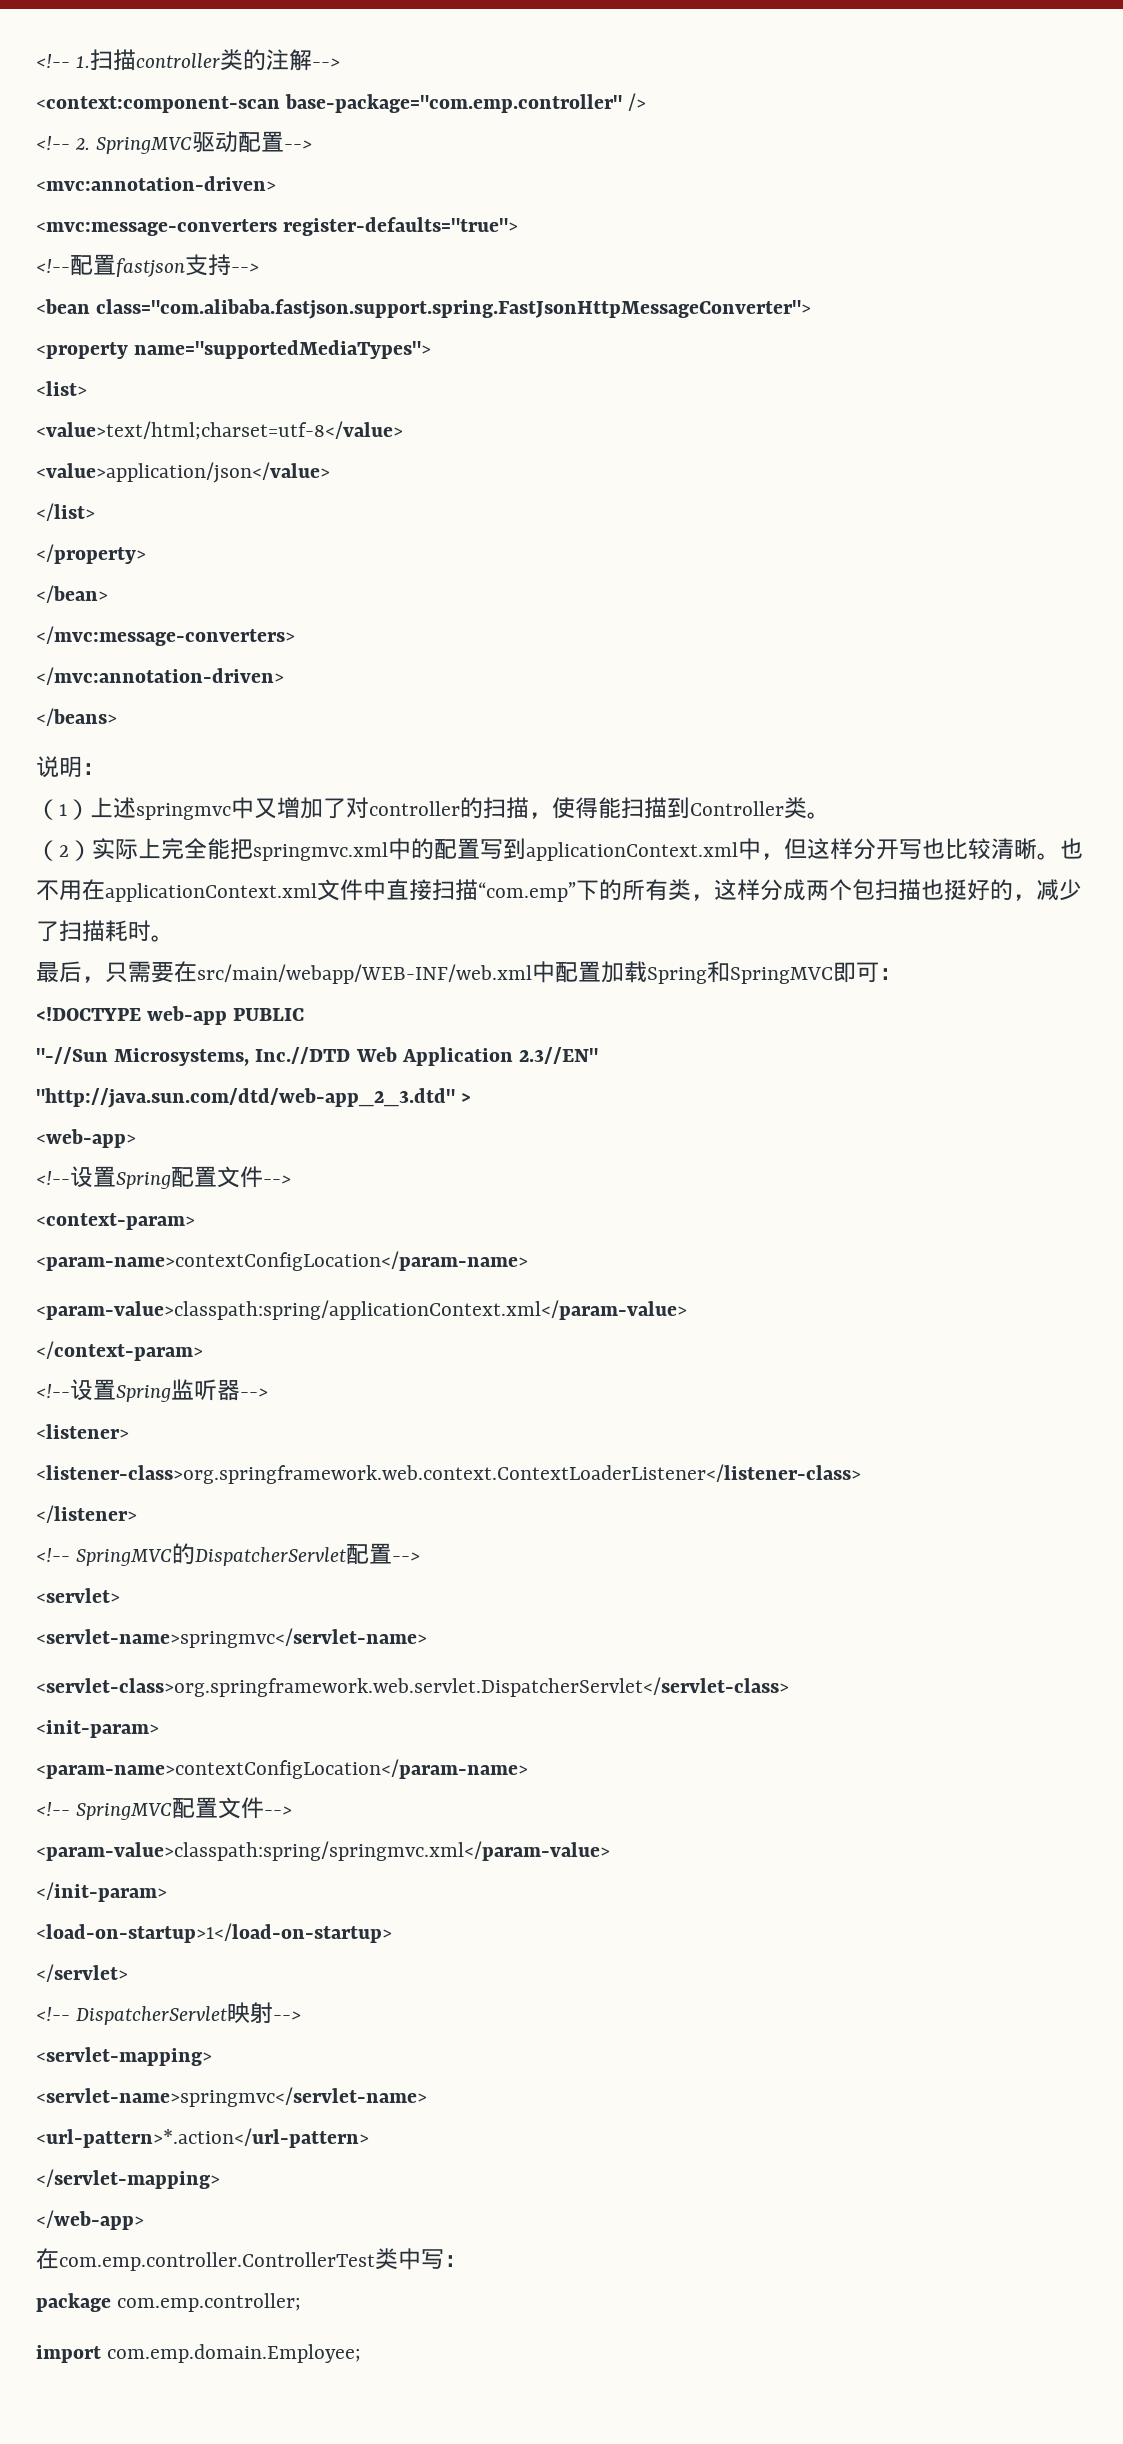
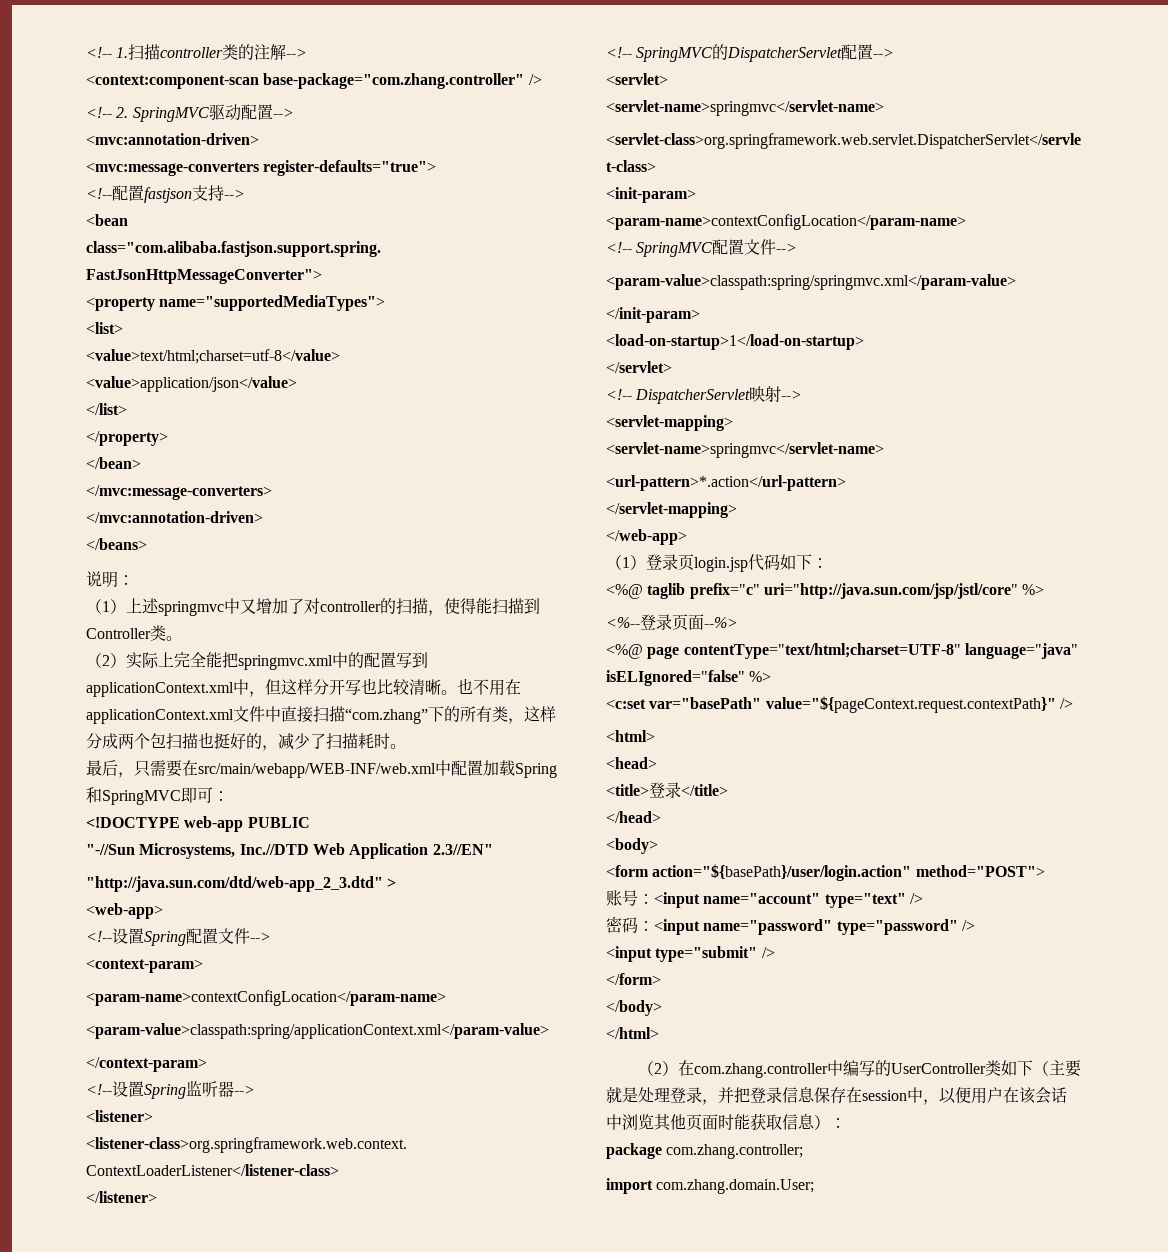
- <context:component-scan base-package="com.emp.controller" />
+ <context:component-scan base-package="com.zhang.controller" />
- 也不用在applicationContext.xml文件中直接扫描“com.emp”下的所有类，这样分成两个包扫描也挺好的，减少了扫描耗时。
+ 也不用在applicationContext.xml文件中直接扫描“com.zhang”下的所有类，这样分成两个包扫描也挺好的，减少了扫描耗时。
- 在com.emp.controller.ControllerTest类中写：
+ （1）登录页login.jsp代码如下：
+ <%@ taglib prefix="c" uri="http://java.sun.com/jsp/jstl/core" %>
+ <%--登录页面--%>
+ <%@ page contentType="text/html;charset=UTF-8" language="java" isELIgnored="false" %>
+ <c:set var="basePath" value="${pageContext.request.contextPath}" />
+ <html>
+ <head>
+ <title>登录</title>
+ </head>
+ <body>
+ <form action="${basePath}/user/login.action" method="POST">
+ 账号：<input name="account" type="text" />
+ 密码：<input name="password" type="password" />
+ <input type="submit" />
+ </form>
+ </body>
+ </html>
+ （2）在com.zhang.controller中编写的UserController类如下（主要就是处理登录，并把登录信息保存在session中，以便用户在该会话中浏览其他页面时能获取信息）：
- package com.emp.controller;
+ package com.zhang.controller;
- import com.emp.domain.Employee;
+ import com.zhang.domain.User;

